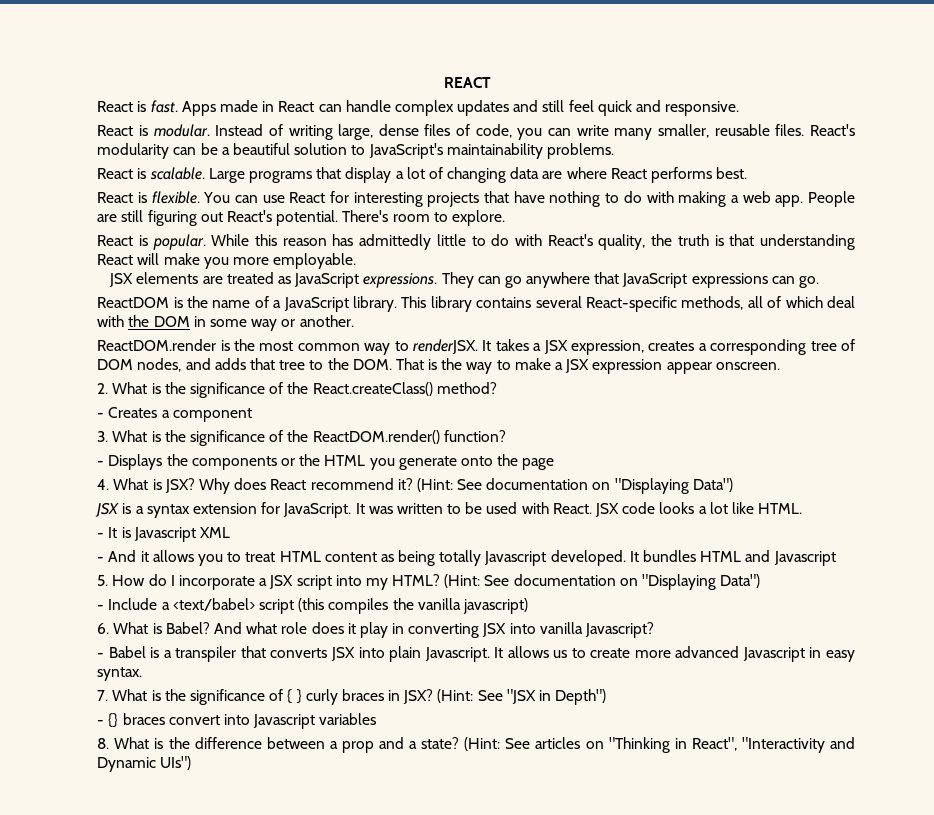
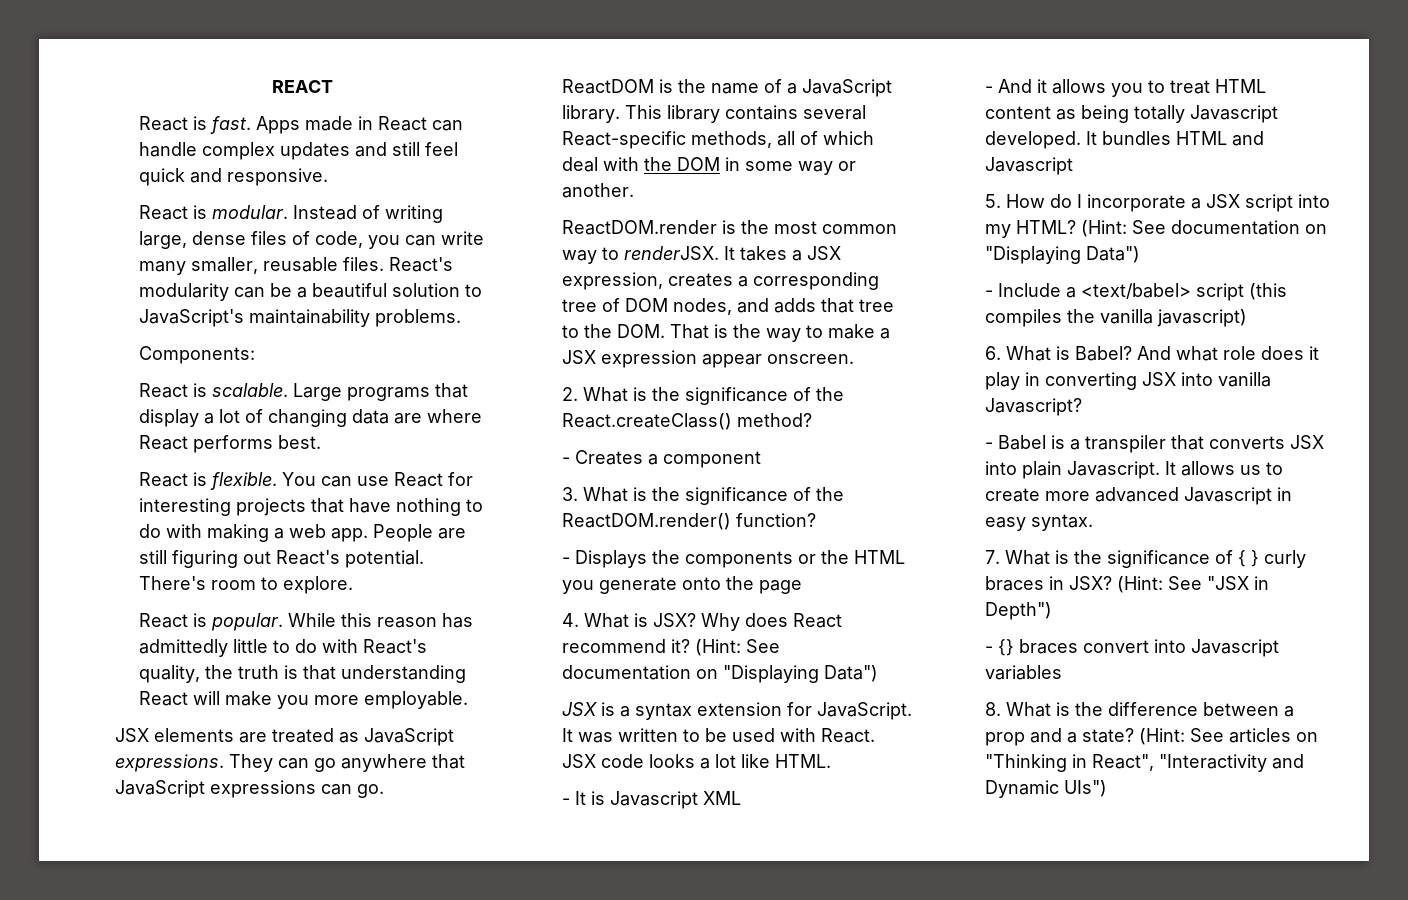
+ Components:

